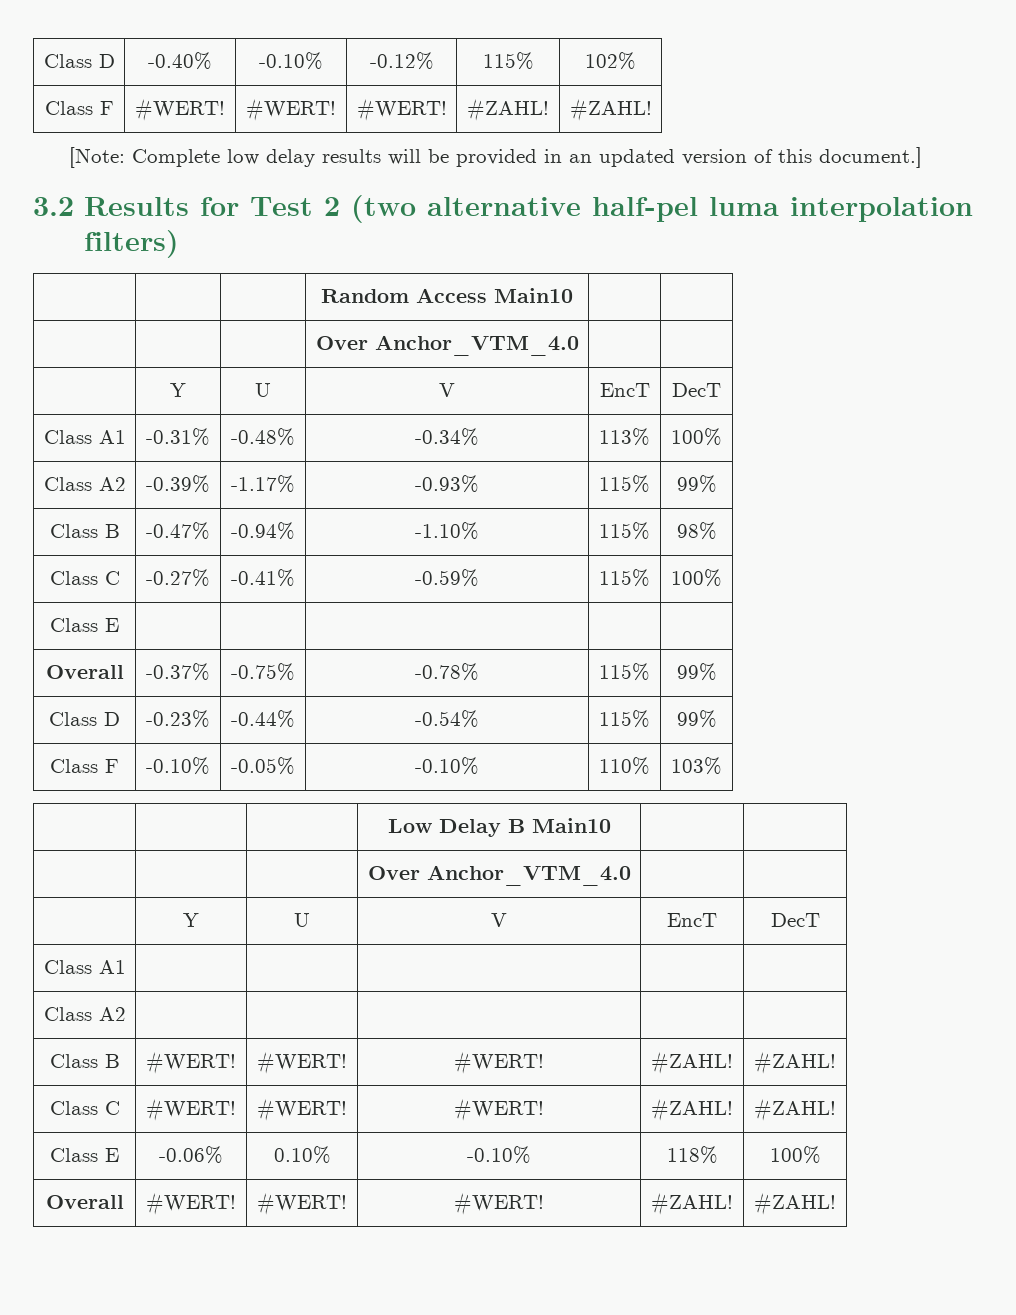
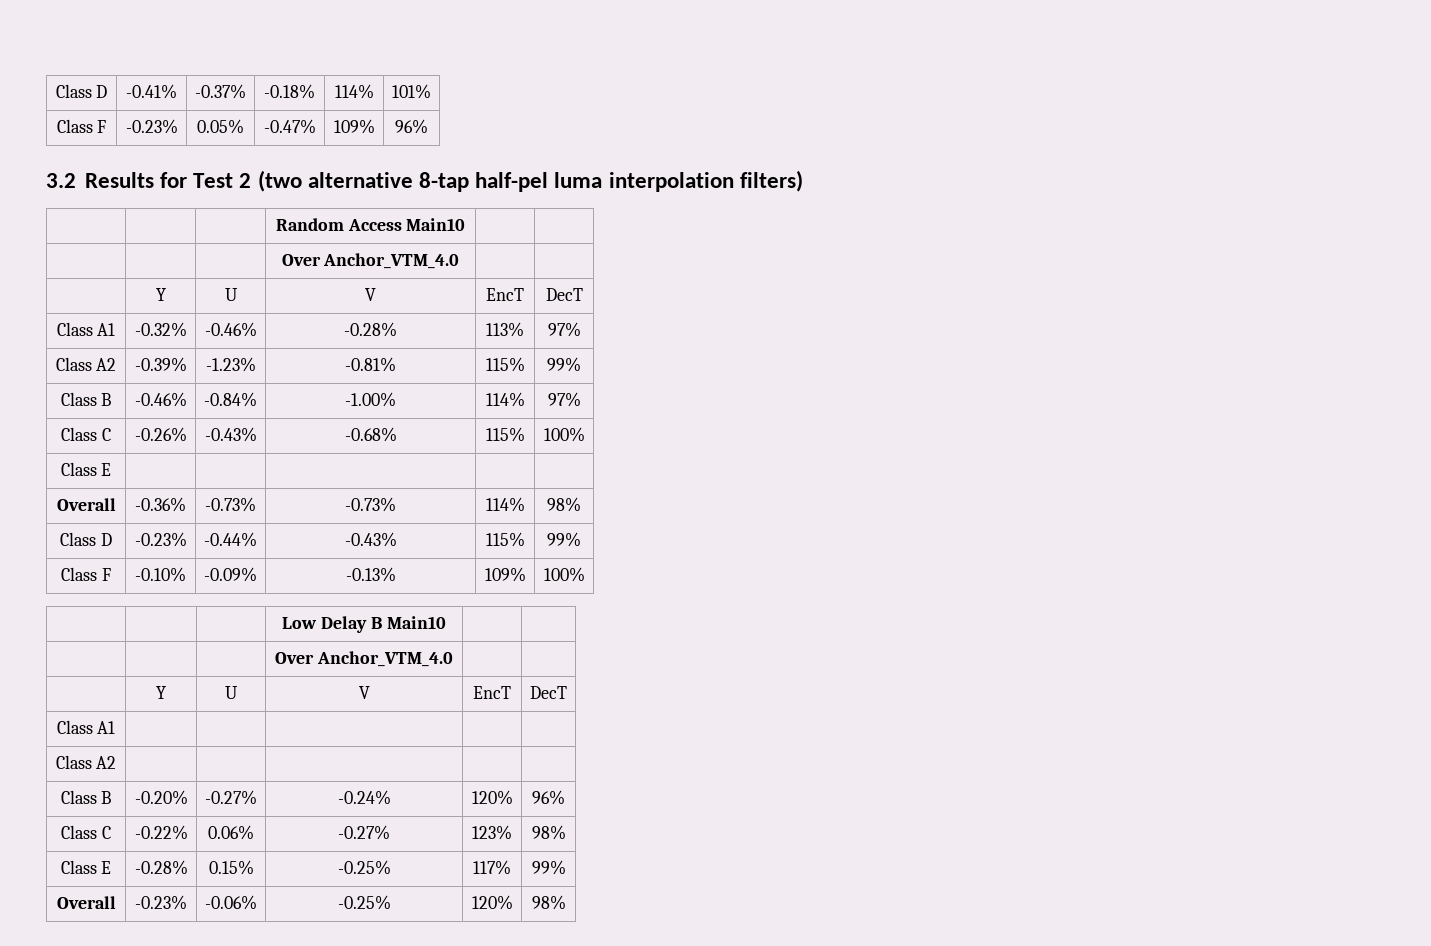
- Class D | -0.40% | -0.10% | -0.12% | 115% | 102%
- Class F | #WERT! | #WERT! | #WERT! | #ZAHL! | #ZAHL!
- [Note: Complete low delay results will be provided in an updated version of this document.]
+ Class D | -0.41% | -0.37% | -0.18% | 114% | 101%
+ Class F | -0.23% | 0.05% | -0.47% | 109% | 96%
- 3.2 Results for Test 2 (two alternative half-pel luma interpolation filters)
+ 3.2 Results for Test 2 (two alternative 8-tap half-pel luma interpolation filters)
- Class A1 | -0.31% | -0.48% | -0.34% | 113% | 100%
+ Class A1 | -0.32% | -0.46% | -0.28% | 113% | 97%
- Class A2 | -0.39% | -1.17% | -0.93% | 115% | 99%
+ Class A2 | -0.39% | -1.23% | -0.81% | 115% | 99%
- Class B | -0.47% | -0.94% | -1.10% | 115% | 98%
- Class C | -0.27% | -0.41% | -0.59% | 115% | 100%
+ Class B | -0.46% | -0.84% | -1.00% | 114% | 97%
+ Class C | -0.26% | -0.43% | -0.68% | 115% | 100%
- Overall | -0.37% | -0.75% | -0.78% | 115% | 99%
+ Overall | -0.36% | -0.73% | -0.73% | 114% | 98%
- Class D | -0.23% | -0.44% | -0.54% | 115% | 99%
+ Class D | -0.23% | -0.44% | -0.43% | 115% | 99%
- Class F | -0.10% | -0.05% | -0.10% | 110% | 103%
+ Class F | -0.10% | -0.09% | -0.13% | 109% | 100%
- Class B | #WERT! | #WERT! | #WERT! | #ZAHL! | #ZAHL!
- Class C | #WERT! | #WERT! | #WERT! | #ZAHL! | #ZAHL!
- Class E | -0.06% | 0.10% | -0.10% | 118% | 100%
- Overall | #WERT! | #WERT! | #WERT! | #ZAHL! | #ZAHL!
+ Class B | -0.20% | -0.27% | -0.24% | 120% | 96%
+ Class C | -0.22% | 0.06% | -0.27% | 123% | 98%
+ Class E | -0.28% | 0.15% | -0.25% | 117% | 99%
+ Overall | -0.23% | -0.06% | -0.25% | 120% | 98%

